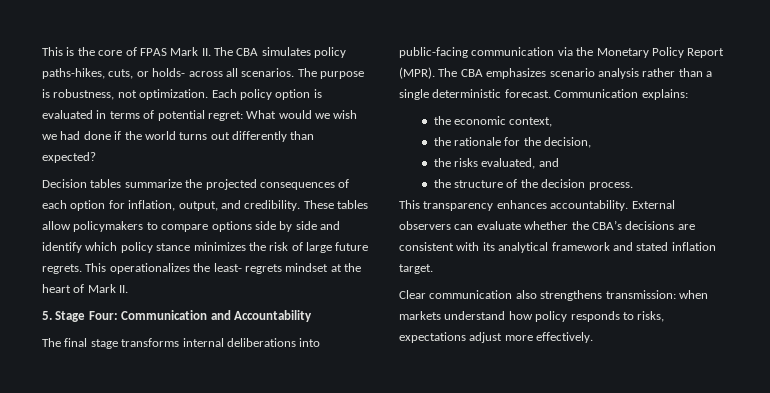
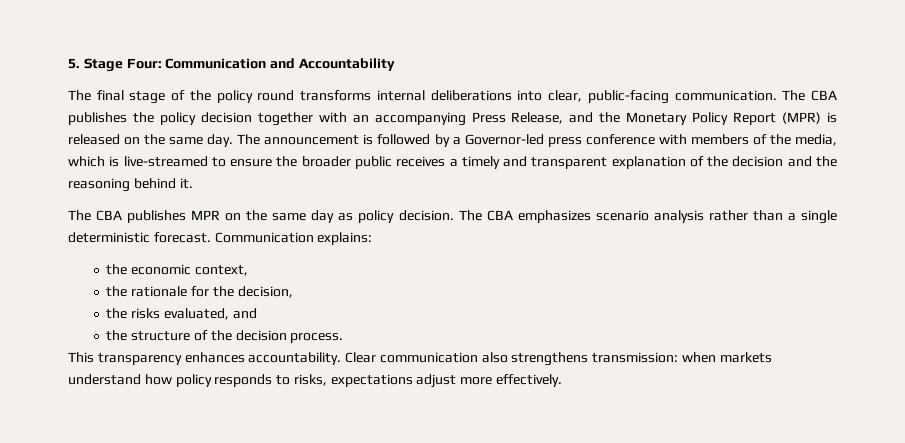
- This is the core of FPAS Mark II. The CBA simulates policy paths-hikes, cuts, or holds- across all scenarios. The purpose is robustness, not optimization. Each policy option is evaluated in terms of potential regret: What would we wish we had done if the world turns out differently than expected?
- Decision tables summarize the projected consequences of each option for inflation, output, and credibility. These tables allow policymakers to compare options side by side and identify which policy stance minimizes the risk of large future regrets. This operationalizes the least- regrets mindset at the heart of Mark II.
- The final stage transforms internal deliberations into public-facing communication via the Monetary Policy Report (MPR).
+ The final stage of the policy round transforms internal deliberations into clear, public-facing communication. The CBA publishes the policy decision together with an accompanying Press Release, and the Monetary Policy Report (MPR) is released on the same day. The announcement is followed by a Governor-led press conference with members of the media, which is live-streamed to ensure the broader public receives a timely and transparent explanation of the decision and the reasoning behind it.
+ The CBA publishes MPR on the same day as policy decision.
- This transparency enhances accountability. External observers can evaluate whether the CBA’s decisions are consistent with its analytical framework and stated inflation target.
- Clear communication also strengthens transmission: when markets understand how policy responds to risks, expectations adjust more effectively.
+ This transparency enhances accountability. Clear communication also strengthens transmission: when markets understand how policy responds to risks, expectations adjust more effectively.

